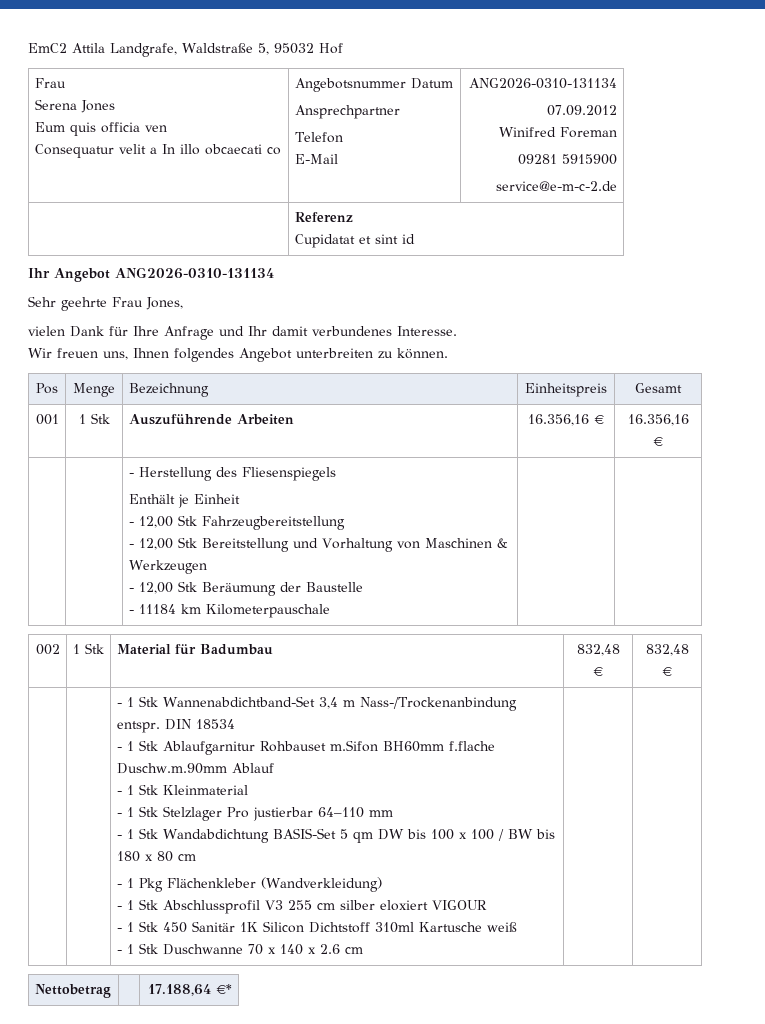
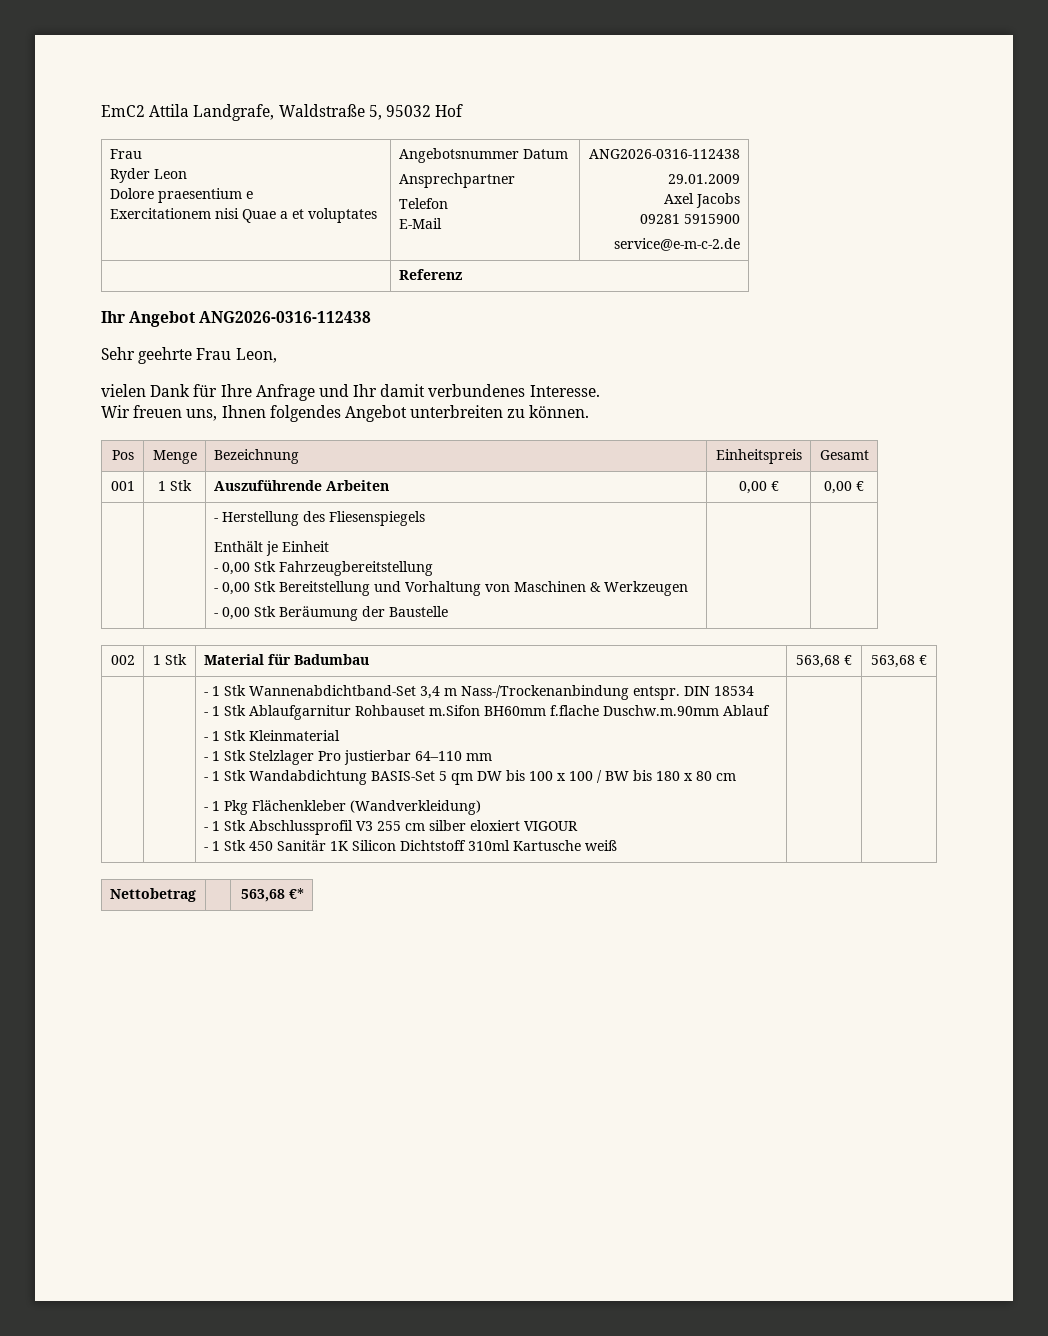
  EmC2 Attila Landgrafe, Waldstraße 5, 95032 Hof
  Frau
- Serena Jones
- Eum quis officia ven
- Consequatur velit a In illo obcaecati co | Angebotsnummer Datum
+ Ryder Leon
+ Dolore praesentium e
+ Exercitationem nisi Quae a et voluptates | Angebotsnummer Datum
  Ansprechpartner
  Telefon
- E-Mail | ANG2026-0310-131134
- 07.09.2012
- Winifred Foreman
+ E-Mail | ANG2026-0316-112438
+ 29.01.2009
+ Axel Jacobs
  | Referenz
- Cupidatat et sint id
- Ihr Angebot ANG2026-0310-131134
+ Ihr Angebot ANG2026-0316-112438
- Sehr geehrte Frau Jones,
+ Sehr geehrte Frau Leon,
- 001 | 1 Stk | Auszuführende Arbeiten | 16.356,16 € | 16.356,16 €
+ 001 | 1 Stk | Auszuführende Arbeiten | 0,00 € | 0,00 €
  | | - Herstellung des Fliesenspiegels
  Enthält je Einheit
- - 12,00 Stk Fahrzeugbereitstellung
- - 12,00 Stk Bereitstellung und Vorhaltung von Maschinen & Werkzeugen
- - 12,00 Stk Beräumung der Baustelle
- - 11184 km Kilometerpauschale | |
+ - 0,00 Stk Fahrzeugbereitstellung
+ - 0,00 Stk Bereitstellung und Vorhaltung von Maschinen & Werkzeugen
+ - 0,00 Stk Beräumung der Baustelle | |
- 002 | 1 Stk | Material für Badumbau | 832,48 € | 832,48 €
+ 002 | 1 Stk | Material für Badumbau | 563,68 € | 563,68 €
- - 1 Stk Duschwanne 70 x 140 x 2.6 cm
- Nettobetrag | | 17.188,64 €*
+ Nettobetrag | | 563,68 €*

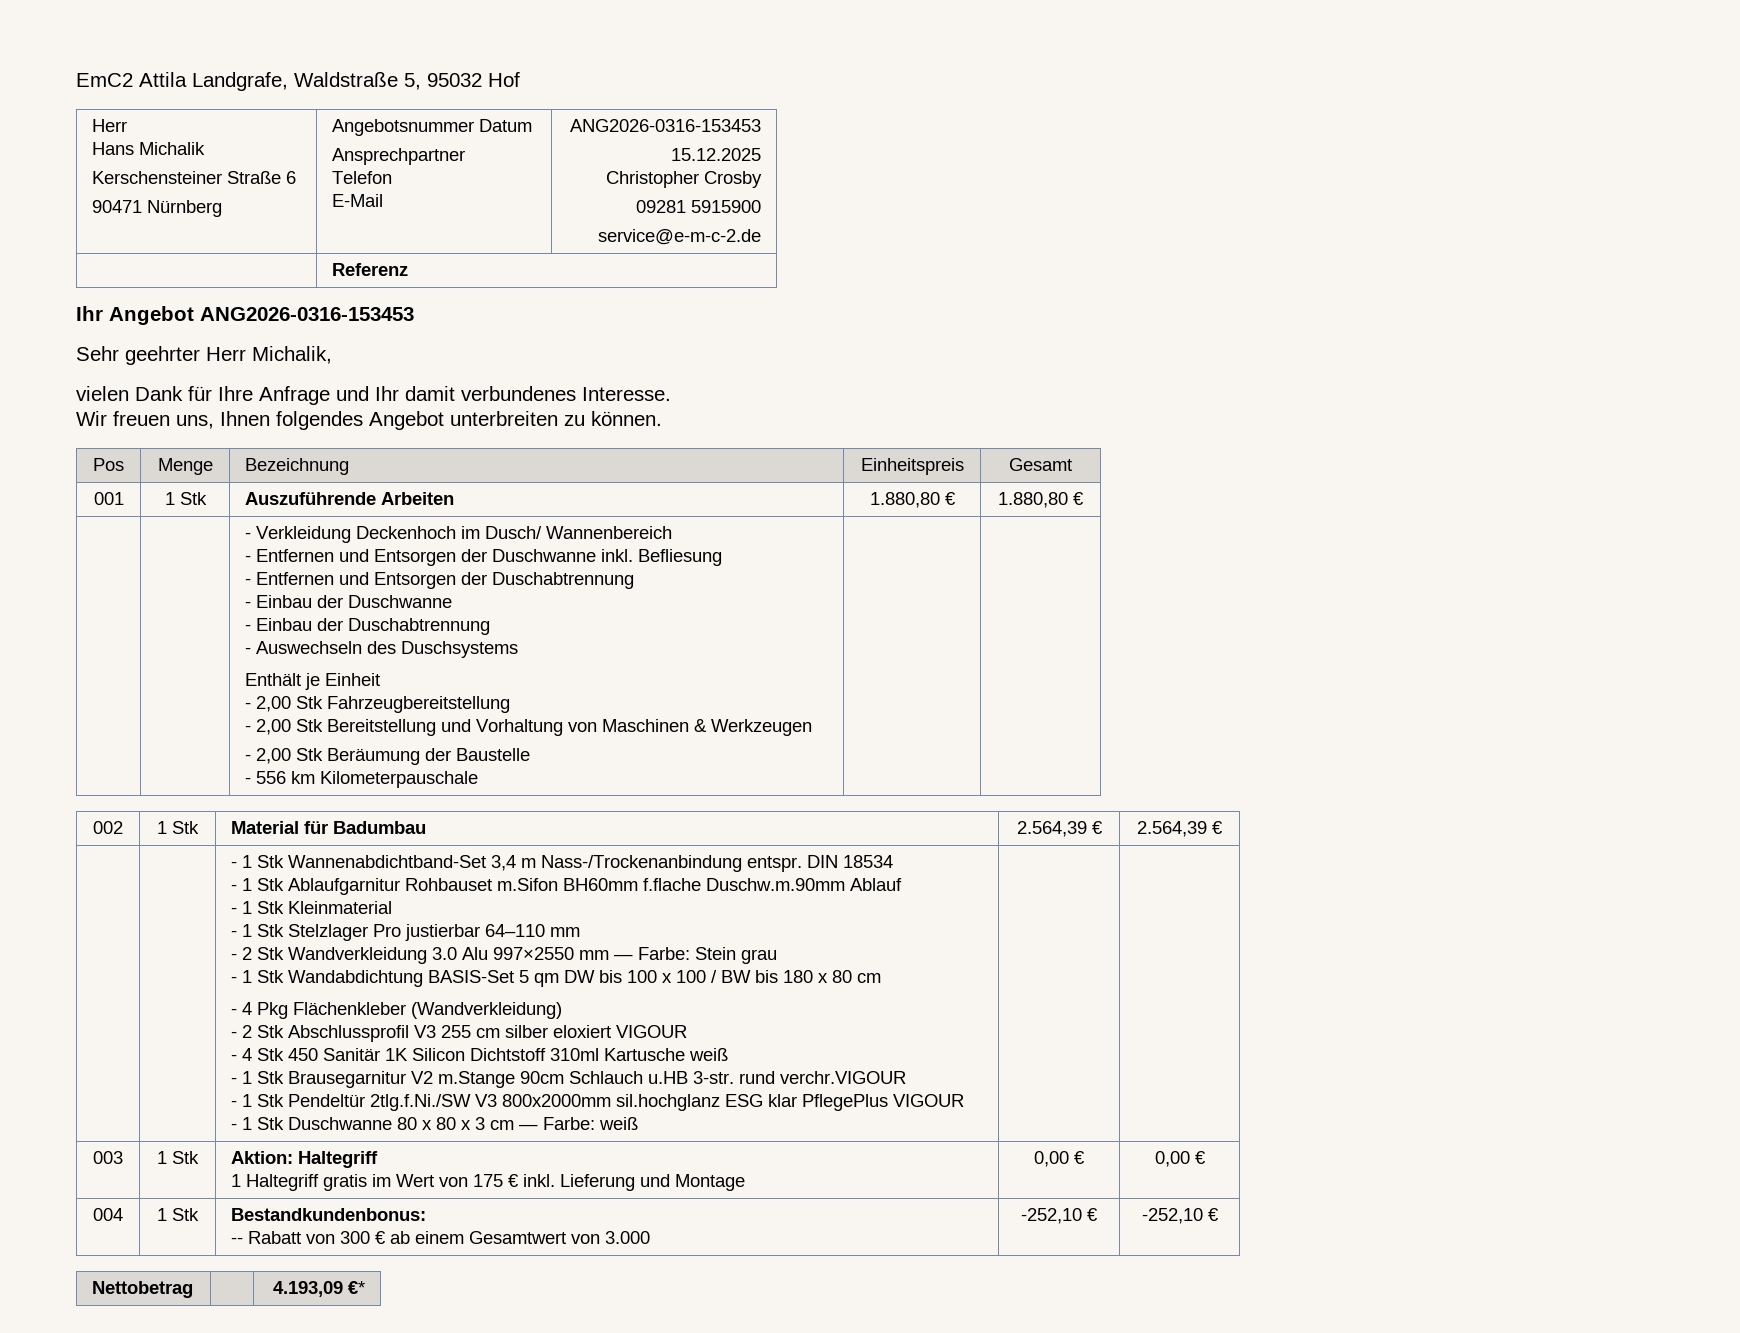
  EmC2 Attila Landgrafe, Waldstraße 5, 95032 Hof
- Frau
- Ryder Leon
- Dolore praesentium e
- Exercitationem nisi Quae a et voluptates | Angebotsnummer Datum
+ Herr
+ Hans Michalik
+ Kerschensteiner Straße 6
+ 90471 Nürnberg | Angebotsnummer Datum
  Ansprechpartner
  Telefon
- E-Mail | ANG2026-0316-112438
- 29.01.2009
- Axel Jacobs
+ E-Mail | ANG2026-0316-153453
+ 15.12.2025
+ Christopher Crosby
- Ihr Angebot ANG2026-0316-112438
+ Ihr Angebot ANG2026-0316-153453
- Sehr geehrte Frau Leon,
+ Sehr geehrter Herr Michalik,
- 001 | 1 Stk | Auszuführende Arbeiten | 0,00 € | 0,00 €
- | | - Herstellung des Fliesenspiegels
+ 001 | 1 Stk | Auszuführende Arbeiten | 1.880,80 € | 1.880,80 €
+ | | - Verkleidung Deckenhoch im Dusch/ Wannenbereich
+ - Entfernen und Entsorgen der Duschwanne inkl. Befliesung
+ - Entfernen und Entsorgen der Duschabtrennung
+ - Einbau der Duschwanne
+ - Einbau der Duschabtrennung
+ - Auswechseln des Duschsystems
  Enthält je Einheit
- - 0,00 Stk Fahrzeugbereitstellung
- - 0,00 Stk Bereitstellung und Vorhaltung von Maschinen & Werkzeugen
- - 0,00 Stk Beräumung der Baustelle | |
+ - 2,00 Stk Fahrzeugbereitstellung
+ - 2,00 Stk Bereitstellung und Vorhaltung von Maschinen & Werkzeugen
+ - 2,00 Stk Beräumung der Baustelle
+ - 556 km Kilometerpauschale
- 002 | 1 Stk | Material für Badumbau | 563,68 € | 563,68 €
+ 002 | 1 Stk | Material für Badumbau | 2.564,39 € | 2.564,39 €
+ - 2 Stk Wandverkleidung 3.0 Alu 997×2550 mm — Farbe: Stein grau
- - 1 Pkg Flächenkleber (Wandverkleidung)
+ - 4 Pkg Flächenkleber (Wandverkleidung)
- - 1 Stk Abschlussprofil V3 255 cm silber eloxiert VIGOUR
+ - 2 Stk Abschlussprofil V3 255 cm silber eloxiert VIGOUR
- - 1 Stk 450 Sanitär 1K Silicon Dichtstoff 310ml Kartusche weiß
+ - 4 Stk 450 Sanitär 1K Silicon Dichtstoff 310ml Kartusche weiß
+ - 1 Stk Brausegarnitur V2 m.Stange 90cm Schlauch u.HB 3-str. rund verchr.VIGOUR
+ - 1 Stk Pendeltür 2tlg.f.Ni./SW V3 800x2000mm sil.hochglanz ESG klar PflegePlus VIGOUR
+ - 1 Stk Duschwanne 80 x 80 x 3 cm — Farbe: weiß | |
+ 003 | 1 Stk | Aktion: Haltegriff
+ 1 Haltegriff gratis im Wert von 175 € inkl. Lieferung und Montage | 0,00 € | 0,00 €
+ 004 | 1 Stk | Bestandkundenbonus:
+ -- Rabatt von 300 € ab einem Gesamtwert von 3.000 | -252,10 € | -252,10 €
- Nettobetrag | | 563,68 €*
+ Nettobetrag | | 4.193,09 €*

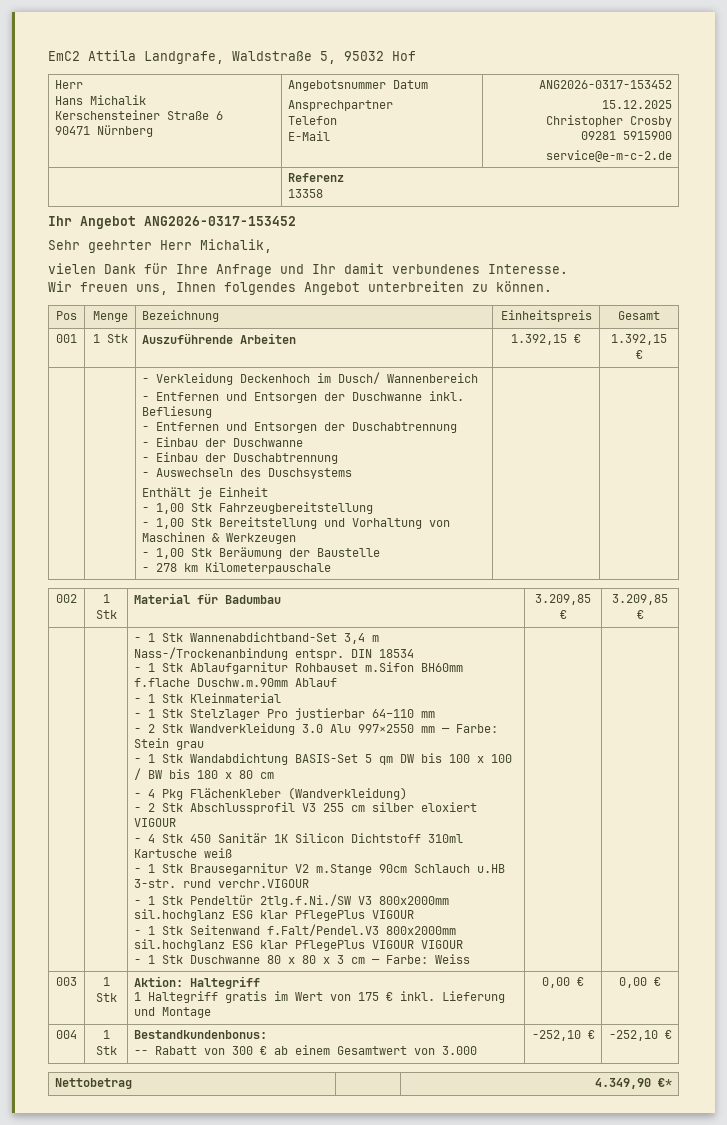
  EmC2 Attila Landgrafe, Waldstraße 5, 95032 Hof
  Herr
  Hans Michalik
  Kerschensteiner Straße 6
  90471 Nürnberg | Angebotsnummer Datum
  Ansprechpartner
  Telefon
- E-Mail | ANG2026-0316-153453
+ E-Mail | ANG2026-0317-153452
  | Referenz
+ 13358
- Ihr Angebot ANG2026-0316-153453
+ Ihr Angebot ANG2026-0317-153452
- 001 | 1 Stk | Auszuführende Arbeiten | 1.880,80 € | 1.880,80 €
+ 001 | 1 Stk | Auszuführende Arbeiten | 1.392,15 € | 1.392,15 €
- - 2,00 Stk Fahrzeugbereitstellung
+ - 1,00 Stk Fahrzeugbereitstellung
- - 2,00 Stk Bereitstellung und Vorhaltung von Maschinen & Werkzeugen
+ - 1,00 Stk Bereitstellung und Vorhaltung von Maschinen & Werkzeugen
- - 2,00 Stk Beräumung der Baustelle
+ - 1,00 Stk Beräumung der Baustelle
- - 556 km Kilometerpauschale
+ - 278 km Kilometerpauschale
- 002 | 1 Stk | Material für Badumbau | 2.564,39 € | 2.564,39 €
+ 002 | 1 Stk | Material für Badumbau | 3.209,85 € | 3.209,85 €
+ - 1 Stk Seitenwand f.Falt/Pendel.V3 800x2000mm sil.hochglanz ESG klar PflegePlus VIGOUR VIGOUR
- - 1 Stk Duschwanne 80 x 80 x 3 cm — Farbe: weiß
+ - 1 Stk Duschwanne 80 x 80 x 3 cm — Farbe: Weiss
- Nettobetrag | | 4.193,09 €*
+ Nettobetrag | | 4.349,90 €*

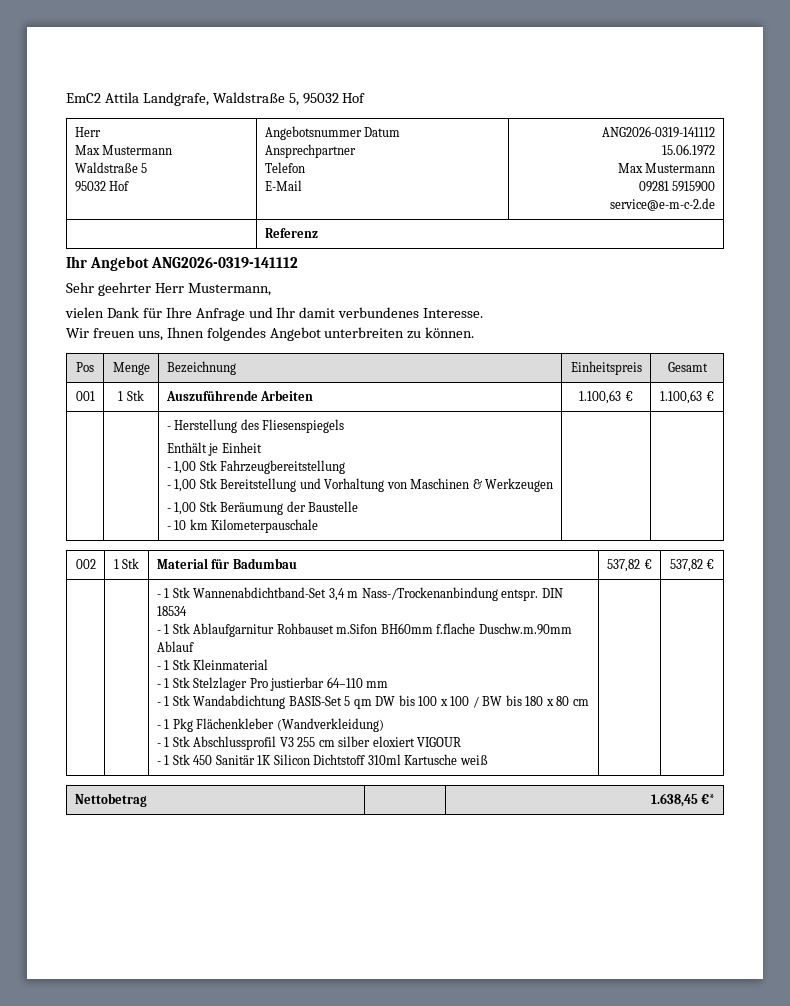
  EmC2 Attila Landgrafe, Waldstraße 5, 95032 Hof
  Herr
- Hans Michalik
- Kerschensteiner Straße 6
- 90471 Nürnberg | Angebotsnummer Datum
+ Max Mustermann
+ Waldstraße 5
+ 95032 Hof | Angebotsnummer Datum
  Ansprechpartner
  Telefon
- E-Mail | ANG2026-0317-153452
- 15.12.2025
- Christopher Crosby
+ E-Mail | ANG2026-0319-141112
+ 15.06.1972
+ Max Mustermann
  | Referenz
- 13358
- Ihr Angebot ANG2026-0317-153452
+ Ihr Angebot ANG2026-0319-141112
- Sehr geehrter Herr Michalik,
+ Sehr geehrter Herr Mustermann,
- 001 | 1 Stk | Auszuführende Arbeiten | 1.392,15 € | 1.392,15 €
- | | - Verkleidung Deckenhoch im Dusch/ Wannenbereich
- - Entfernen und Entsorgen der Duschwanne inkl. Befliesung
- - Entfernen und Entsorgen der Duschabtrennung
- - Einbau der Duschwanne
- - Einbau der Duschabtrennung
- - Auswechseln des Duschsystems
+ 001 | 1 Stk | Auszuführende Arbeiten | 1.100,63 € | 1.100,63 €
+ | | - Herstellung des Fliesenspiegels
  Enthält je Einheit
  - 1,00 Stk Fahrzeugbereitstellung
  - 1,00 Stk Bereitstellung und Vorhaltung von Maschinen & Werkzeugen
  - 1,00 Stk Beräumung der Baustelle
- - 278 km Kilometerpauschale
+ - 10 km Kilometerpauschale | |
- 002 | 1 Stk | Material für Badumbau | 3.209,85 € | 3.209,85 €
+ 002 | 1 Stk | Material für Badumbau | 537,82 € | 537,82 €
- - 2 Stk Wandverkleidung 3.0 Alu 997×2550 mm — Farbe: Stein grau
- - 4 Pkg Flächenkleber (Wandverkleidung)
+ - 1 Pkg Flächenkleber (Wandverkleidung)
- - 2 Stk Abschlussprofil V3 255 cm silber eloxiert VIGOUR
+ - 1 Stk Abschlussprofil V3 255 cm silber eloxiert VIGOUR
- - 4 Stk 450 Sanitär 1K Silicon Dichtstoff 310ml Kartusche weiß
+ - 1 Stk 450 Sanitär 1K Silicon Dichtstoff 310ml Kartusche weiß
- - 1 Stk Brausegarnitur V2 m.Stange 90cm Schlauch u.HB 3-str. rund verchr.VIGOUR
- - 1 Stk Pendeltür 2tlg.f.Ni./SW V3 800x2000mm sil.hochglanz ESG klar PflegePlus VIGOUR
- - 1 Stk Seitenwand f.Falt/Pendel.V3 800x2000mm sil.hochglanz ESG klar PflegePlus VIGOUR VIGOUR
- - 1 Stk Duschwanne 80 x 80 x 3 cm — Farbe: Weiss | |
- 003 | 1 Stk | Aktion: Haltegriff
- 1 Haltegriff gratis im Wert von 175 € inkl. Lieferung und Montage | 0,00 € | 0,00 €
- 004 | 1 Stk | Bestandkundenbonus:
- -- Rabatt von 300 € ab einem Gesamtwert von 3.000 | -252,10 € | -252,10 €
- Nettobetrag | | 4.349,90 €*
+ Nettobetrag | | 1.638,45 €*

